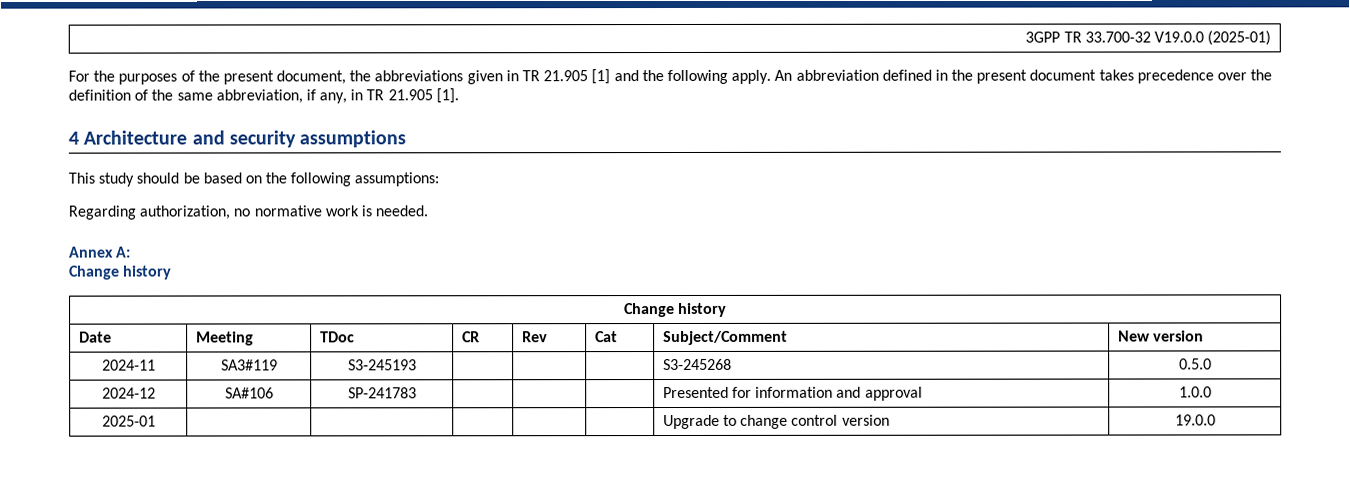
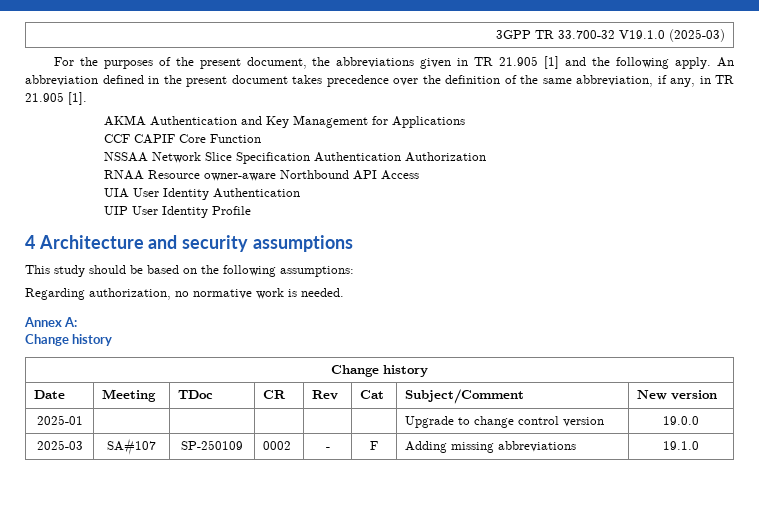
- 3GPP TR 33.700-32 V19.0.0 (2025-01)
+ 3GPP TR 33.700-32 V19.1.0 (2025-03)
+ AKMA Authentication and Key Management for Applications
+ CCF CAPIF Core Function
+ NSSAA Network Slice Specification Authentication Authorization
+ RNAA Resource owner-aware Northbound API Access
+ UIA User Identity Authentication
+ UIP User Identity Profile
- 2024-11 | SA3#119 | S3‑245193 | | | | S3-245268 | 0.5.0
- 2024-12 | SA#106 | SP-241783 | | | | Presented for information and approval | 1.0.0
+ 2025-03 | SA#107 | SP-250109 | 0002 | - | F | Adding missing abbreviations | 19.1.0

